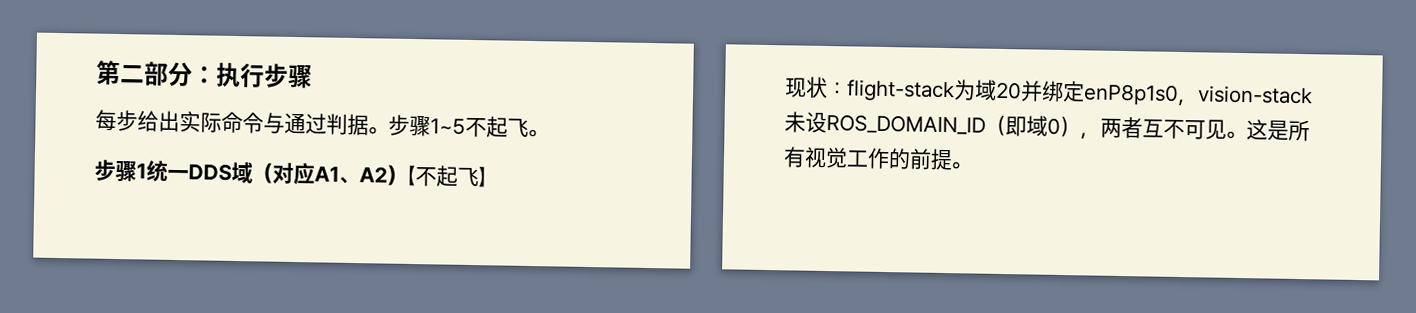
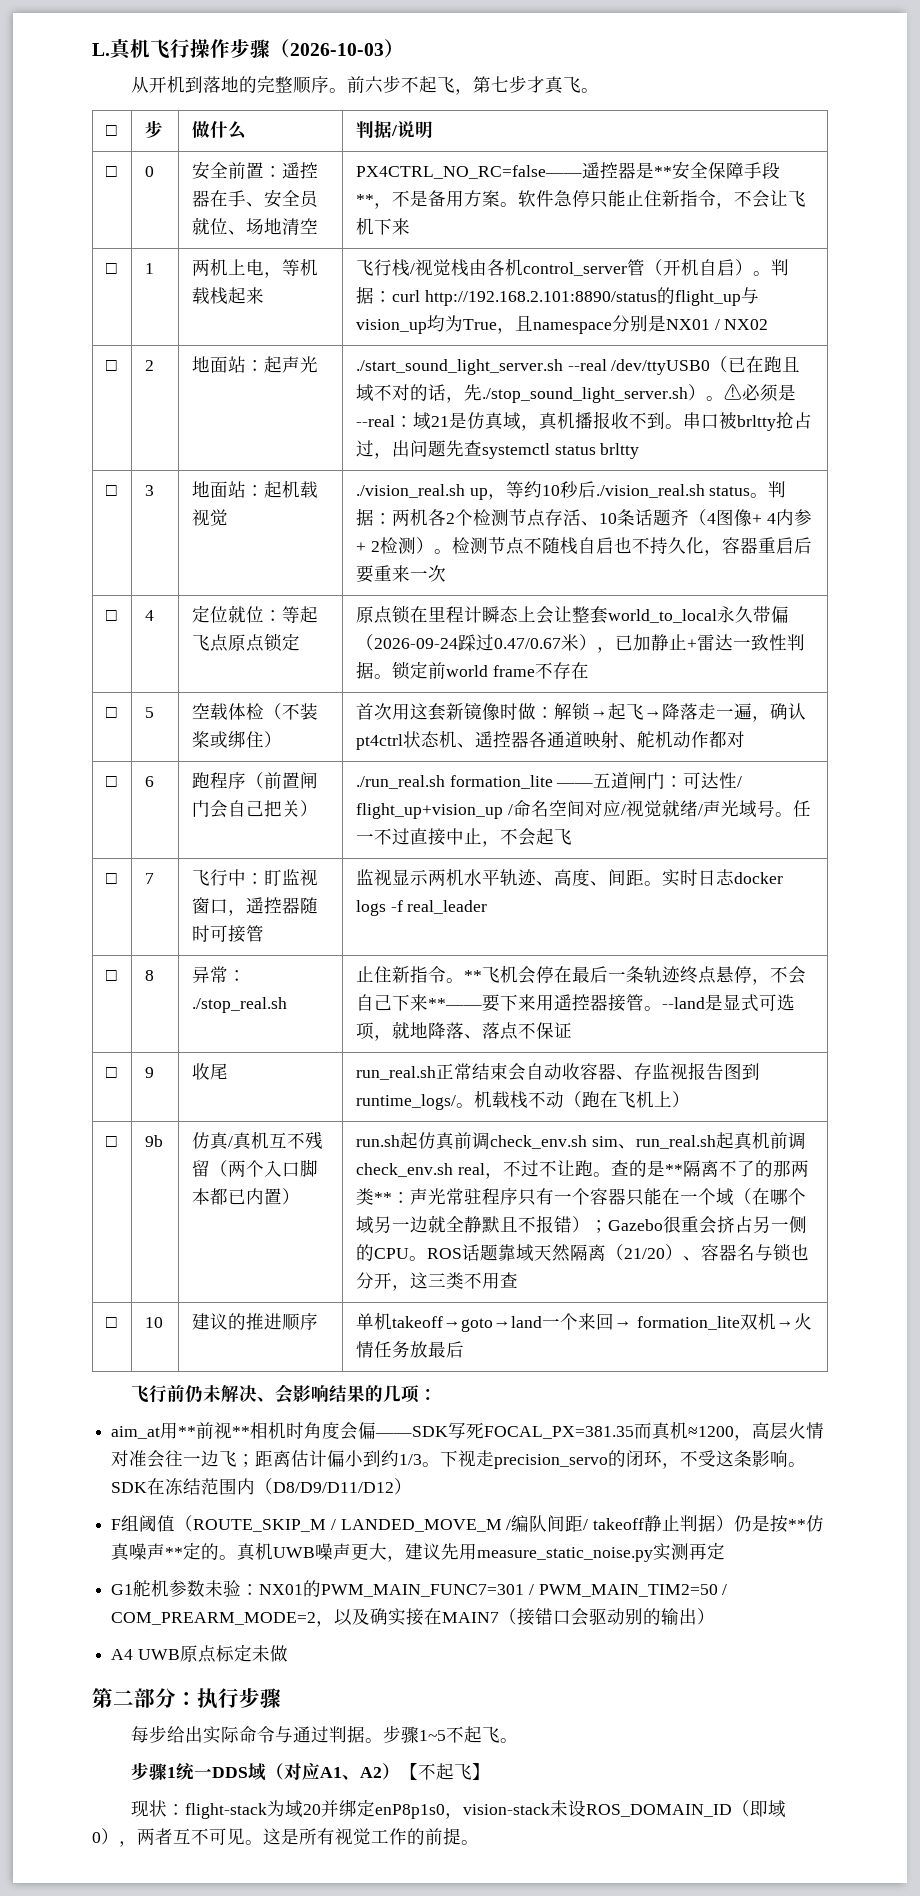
+ L.真机飞行操作步骤（2026-10-03）
+ 从开机到落地的完整顺序。前六步不起飞，第七步才真飞。
+ □ | 步 | 做什么 | 判据/说明
+ □ | 0 | 安全前置：遥控器在手、安全员就位、场地清空 | PX4CTRL_NO_RC=false——遥控器是**安全保障手段**，不是备用方案。软件急停只能止住新指令，不会让飞机下来
+ □ | 1 | 两机上电，等机载栈起来 | 飞行栈/视觉栈由各机control_server管（开机自启）。判据：curl http://192.168.2.101:8890/status的flight_up与vision_up均为True，且namespace分别是NX01 / NX02
+ □ | 2 | 地面站：起声光 | ./start_sound_light_server.sh --real /dev/ttyUSB0（已在跑且域不对的话，先./stop_sound_light_server.sh）。⚠必须是--real：域21是仿真域，真机播报收不到。串口被brltty抢占过，出问题先查systemctl status brltty
+ □ | 3 | 地面站：起机载视觉 | ./vision_real.sh up，等约10秒后./vision_real.sh status。判据：两机各2个检测节点存活、10条话题齐（4图像+ 4内参+ 2检测）。检测节点不随栈自启也不持久化，容器重启后要重来一次
+ □ | 4 | 定位就位：等起飞点原点锁定 | 原点锁在里程计瞬态上会让整套world_to_local永久带偏（2026-09-24踩过0.47/0.67米），已加静止+雷达一致性判据。锁定前world frame不存在
+ □ | 5 | 空载体检（不装桨或绑住） | 首次用这套新镜像时做：解锁→起飞→降落走一遍，确认pt4ctrl状态机、遥控器各通道映射、舵机动作都对
+ □ | 6 | 跑程序（前置闸门会自己把关） | ./run_real.sh formation_lite ——五道闸门：可达性/ flight_up+vision_up /命名空间对应/视觉就绪/声光域号。任一不过直接中止，不会起飞
+ □ | 7 | 飞行中：盯监视窗口，遥控器随时可接管 | 监视显示两机水平轨迹、高度、间距。实时日志docker logs -f real_leader
+ □ | 8 | 异常：./stop_real.sh | 止住新指令。**飞机会停在最后一条轨迹终点悬停，不会自己下来**——要下来用遥控器接管。--land是显式可选项，就地降落、落点不保证
+ □ | 9 | 收尾 | run_real.sh正常结束会自动收容器、存监视报告图到runtime_logs/。机载栈不动（跑在飞机上）
+ □ | 9b | 仿真/真机互不残留（两个入口脚本都已内置） | run.sh起仿真前调check_env.sh sim、run_real.sh起真机前调check_env.sh real，不过不让跑。查的是**隔离不了的那两类**：声光常驻程序只有一个容器只能在一个域（在哪个域另一边就全静默且不报错）；Gazebo很重会挤占另一侧的CPU。ROS话题靠域天然隔离（21/20）、容器名与锁也分开，这三类不用查
+ □ | 10 | 建议的推进顺序 | 单机takeoff→goto→land一个来回→ formation_lite双机→火情任务放最后
+ 飞行前仍未解决、会影响结果的几项：
+ aim_at用**前视**相机时角度会偏——SDK写死FOCAL_PX=381.35而真机≈1200，高层火情对准会往一边飞；距离估计偏小到约1/3。下视走precision_servo的闭环，不受这条影响。SDK在冻结范围内（D8/D9/D11/D12）
+ F组阈值（ROUTE_SKIP_M / LANDED_MOVE_M /编队间距/ takeoff静止判据）仍是按**仿真噪声**定的。真机UWB噪声更大，建议先用measure_static_noise.py实测再定
+ G1舵机参数未验：NX01的PWM_MAIN_FUNC7=301 / PWM_MAIN_TIM2=50 / COM_PREARM_MODE=2，以及确实接在MAIN7（接错口会驱动别的输出）
+ A4 UWB原点标定未做

